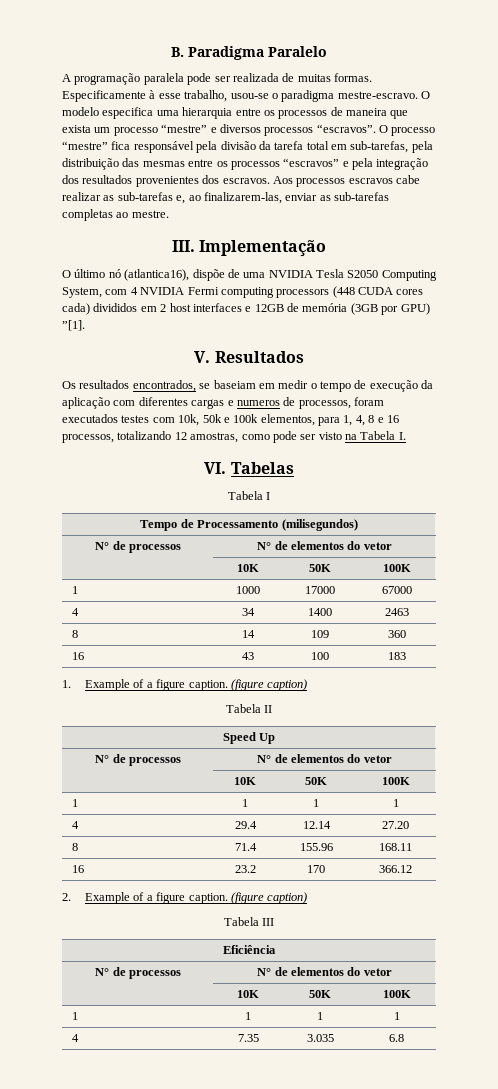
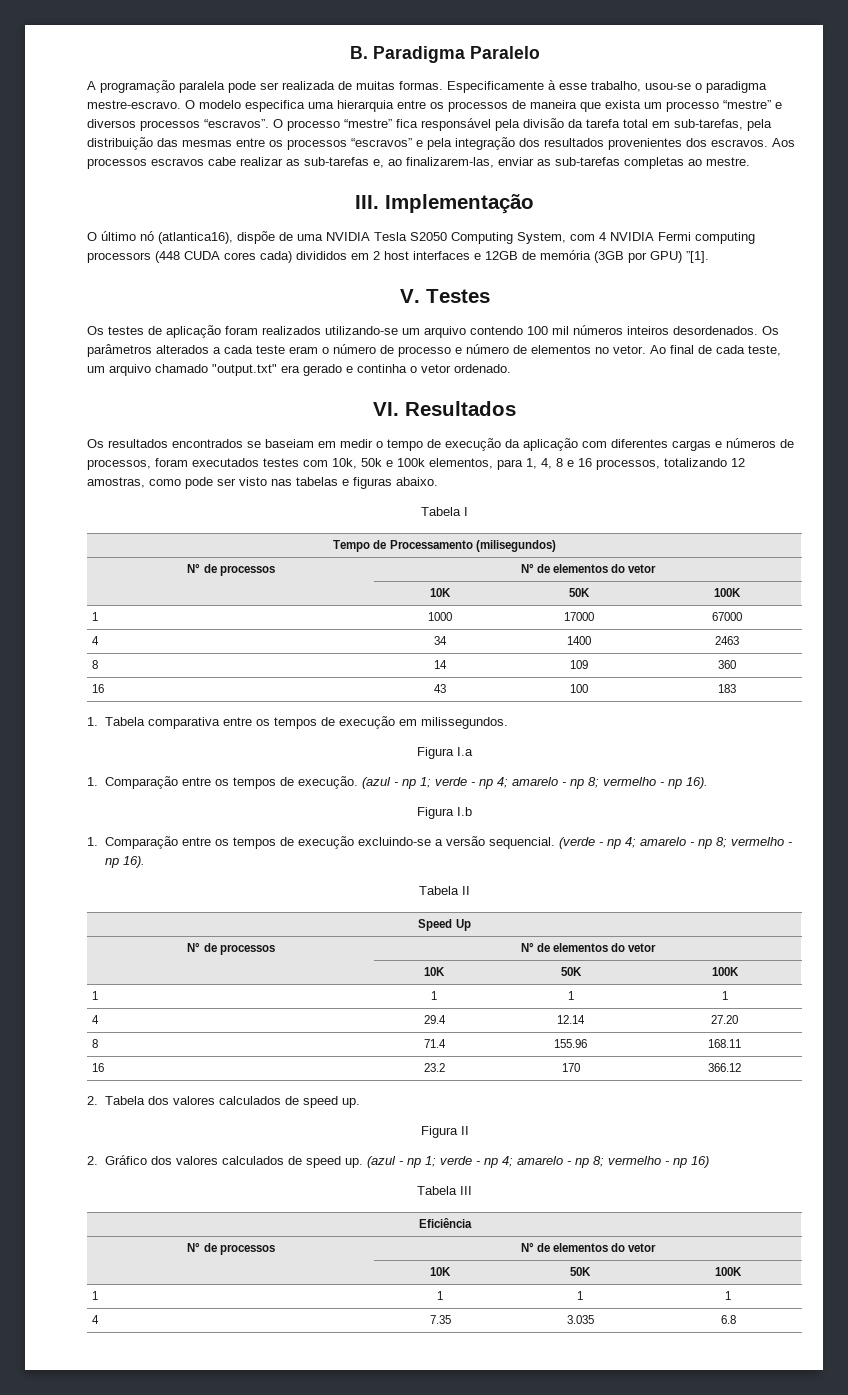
- V. Resultados
+ V. Testes
+ Os testes de aplicação foram realizados utilizando-se um arquivo contendo 100 mil números inteiros desordenados. Os parâmetros alterados a cada teste eram o número de processo e número de elementos no vetor. Ao final de cada teste, um arquivo chamado "output.txt" era gerado e continha o vetor ordenado.
+ VI. Resultados
- Os resultados encontrados, se baseiam em medir o tempo de execução da aplicação com diferentes cargas e numeros de processos, foram executados testes com 10k, 50k e 100k elementos, para 1, 4, 8 e 16 processos, totalizando 12 amostras, como pode ser visto na Tabela I.
- VI. Tabelas
+ Os resultados encontrados se baseiam em medir o tempo de execução da aplicação com diferentes cargas e números de processos, foram executados testes com 10k, 50k e 100k elementos, para 1, 4, 8 e 16 processos, totalizando 12 amostras, como pode ser visto nas tabelas e figuras abaixo.
- 1. Example of a figure caption. (figure caption)
+ 1. Tabela comparativa entre os tempos de execução em milissegundos.
+ Figura I.a
+ 1. Comparação entre os tempos de execução. (azul - np 1; verde - np 4; amarelo - np 8; vermelho - np 16).
+ Figura I.b
+ 1. Comparação entre os tempos de execução excluindo-se a versão sequencial. (verde - np 4; amarelo - np 8; vermelho - np 16).
- 2. Example of a figure caption. (figure caption)
+ 2. Tabela dos valores calculados de speed up.
+ Figura II
+ 2. Gráfico dos valores calculados de speed up. (azul - np 1; verde - np 4; amarelo - np 8; vermelho - np 16)

